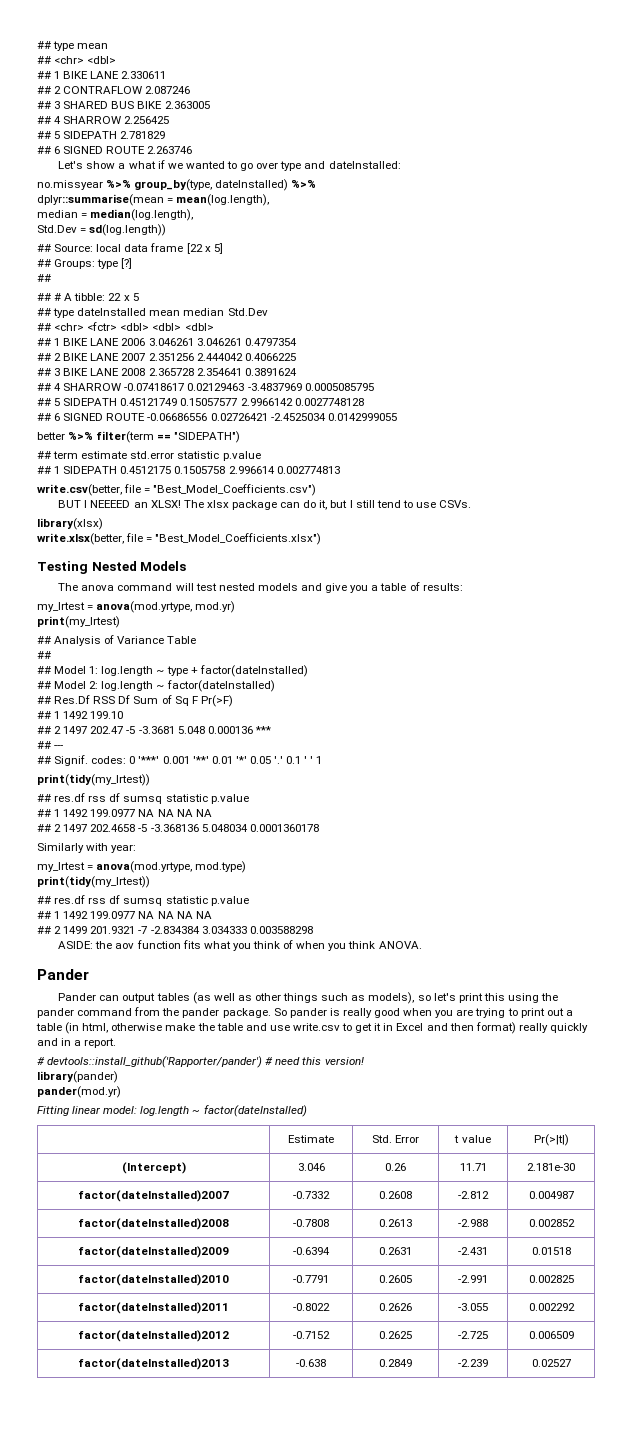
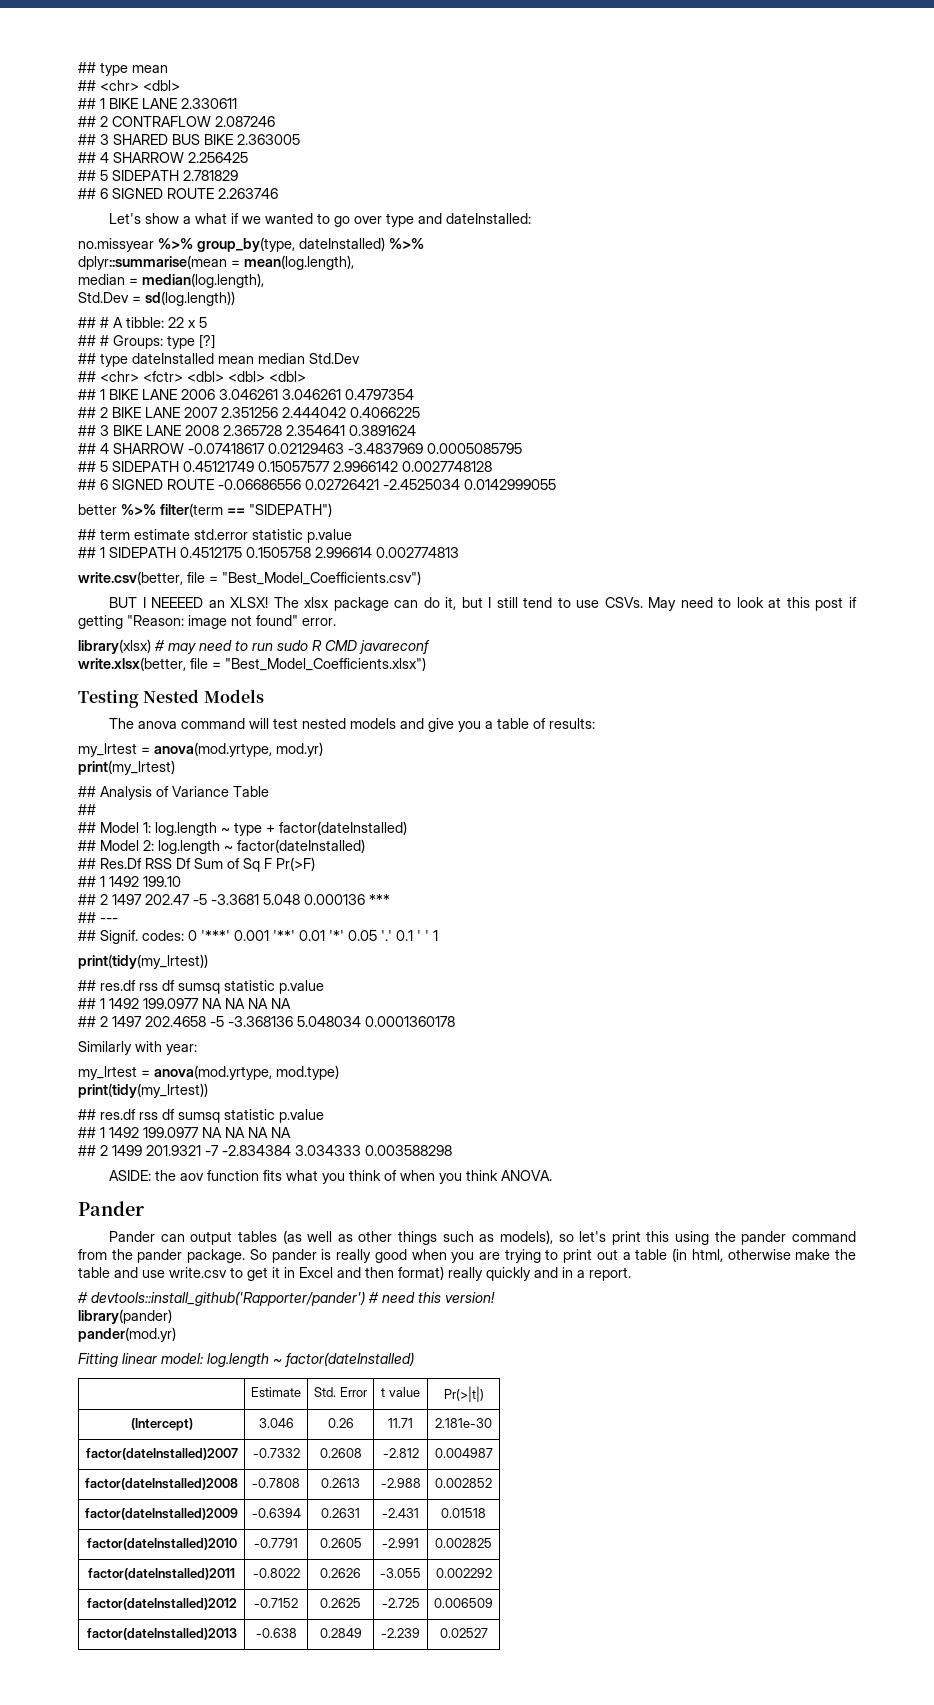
- ## Source: local data frame [22 x 5]
- ## Groups: type [?]
- ##
+ ## # Groups: type [?]
- The xlsx package can do it, but I still tend to use CSVs.
- library(xlsx)
+ The xlsx package can do it, but I still tend to use CSVs. May need to look at this post if getting "Reason: image not found" error.
+ library(xlsx) # may need to run sudo R CMD javareconf

